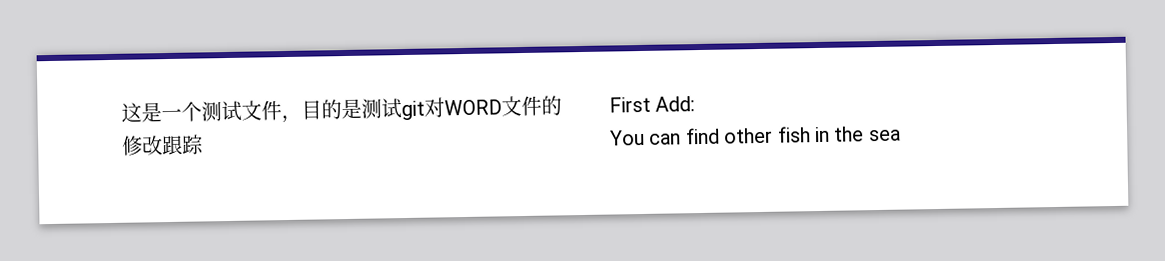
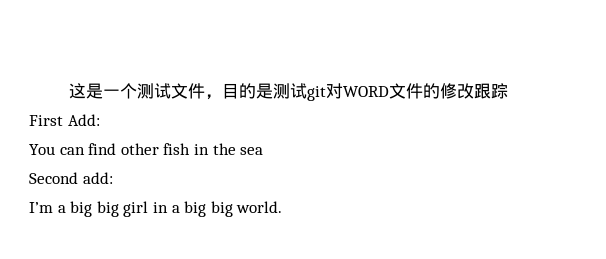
+ Second add:
+ I’m a big big girl in a big big world.

